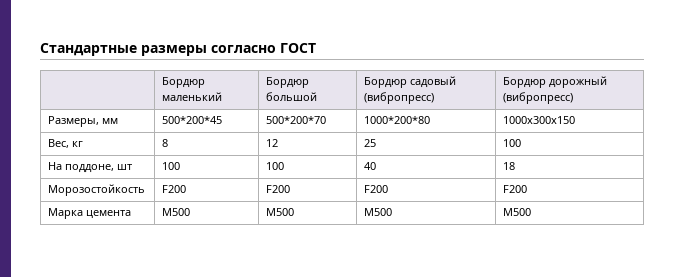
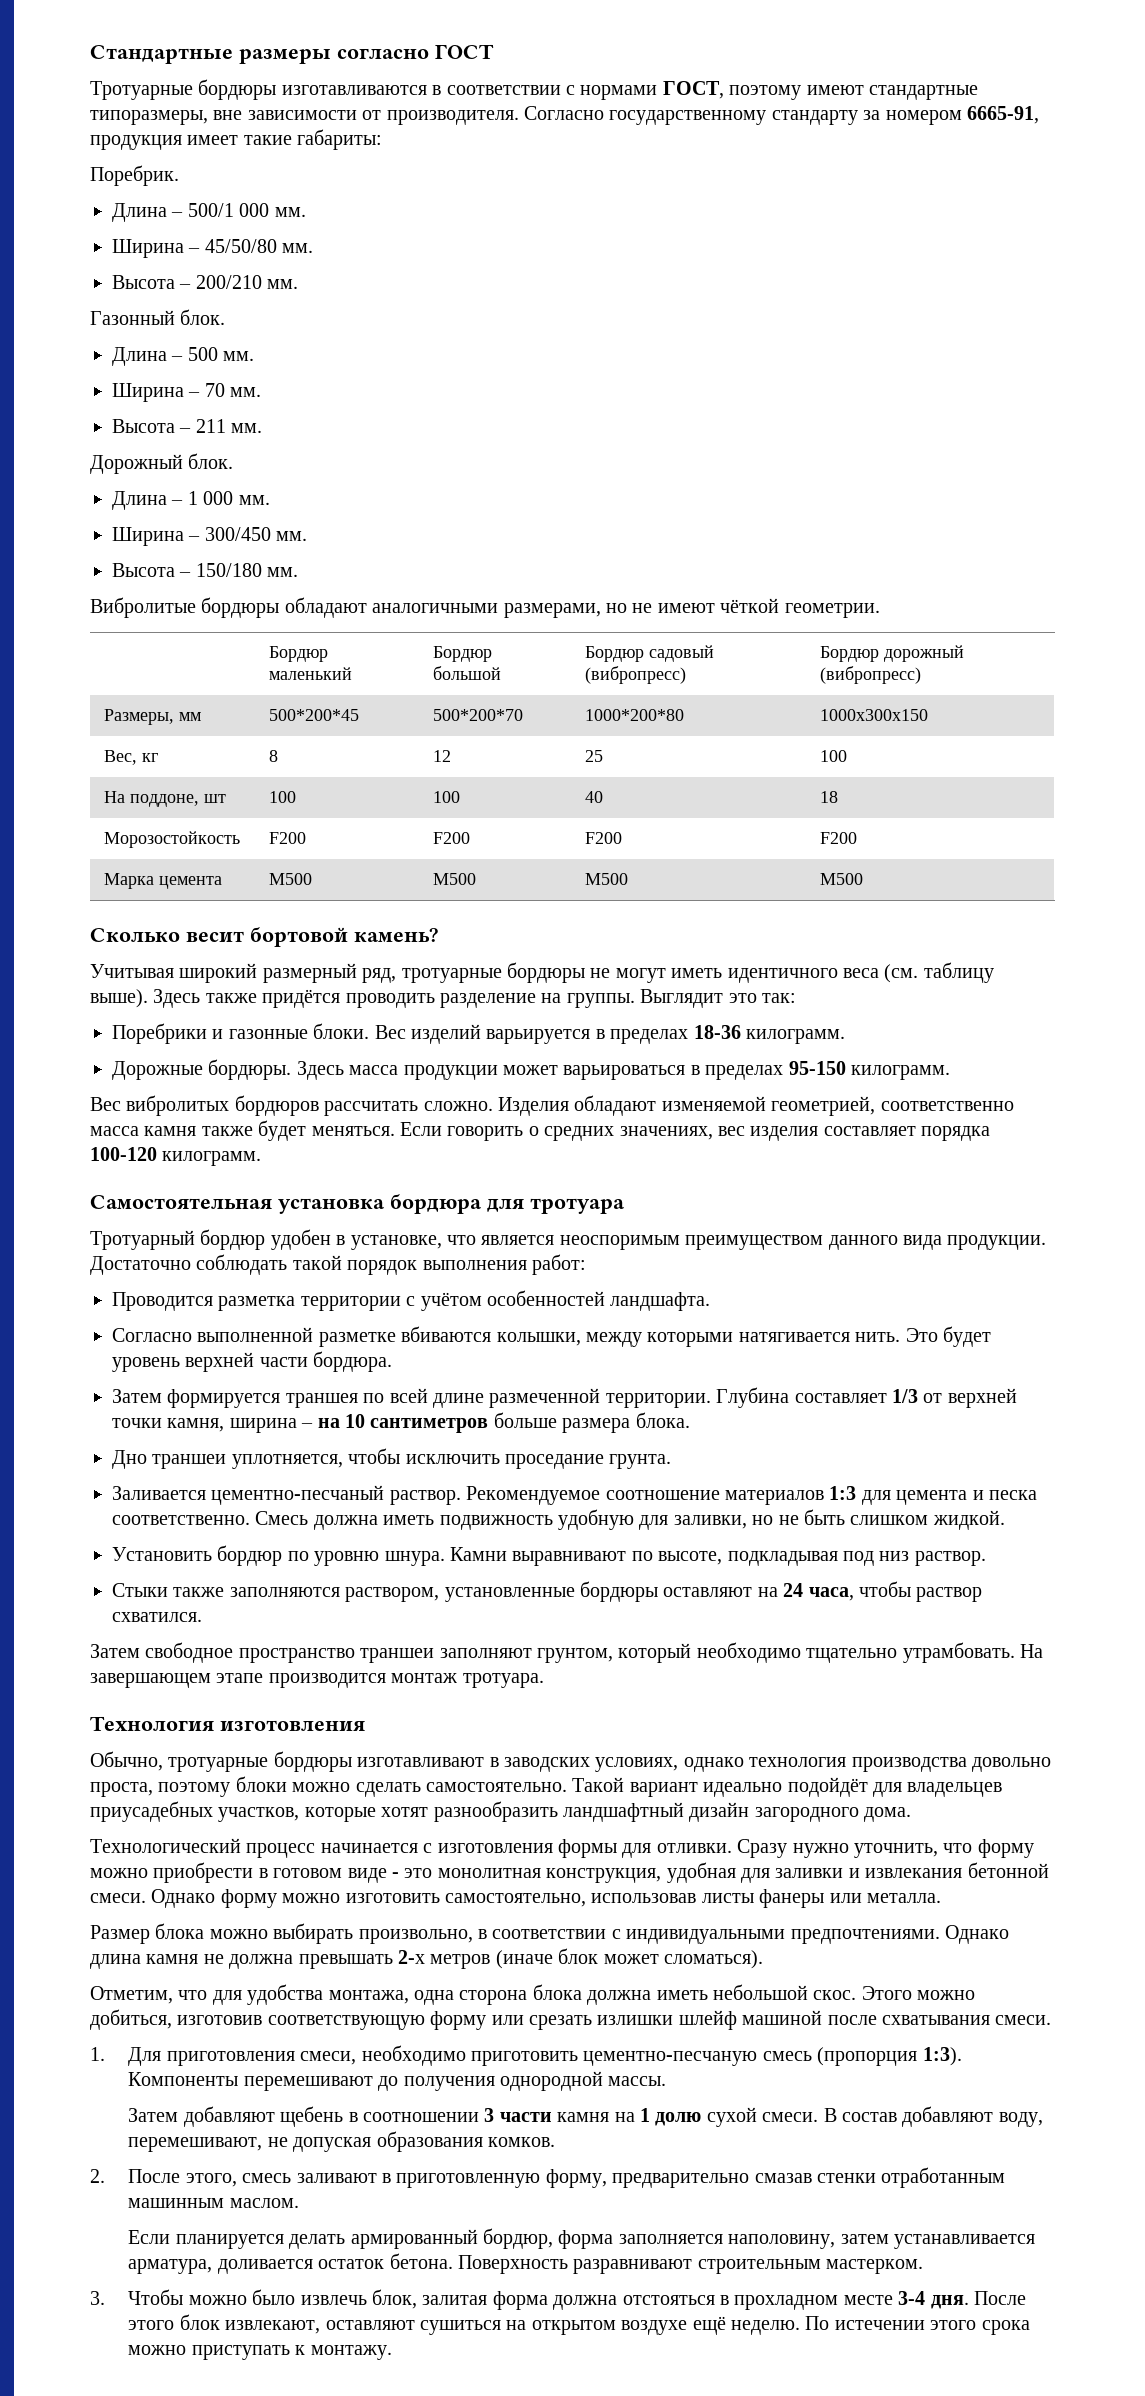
+ Тротуарные бордюры изготавливаются в соответствии с нормами ГОСТ, поэтому имеют стандартные типоразмеры, вне зависимости от производителя. Согласно государственному стандарту за номером 6665-91, продукция имеет такие габариты:
+ Поребрик.
+ Длина – 500/1 000 мм.
+ Ширина – 45/50/80 мм.
+ Высота – 200/210 мм.
+ Газонный блок.
+ Длина – 500 мм.
+ Ширина – 70 мм.
+ Высота – 211 мм.
+ Дорожный блок.
+ Длина – 1 000 мм.
+ Ширина – 300/450 мм.
+ Высота – 150/180 мм.
+ Вибролитые бордюры обладают аналогичными размерами, но не имеют чёткой геометрии.
+ Сколько весит бортовой камень?
+ Учитывая широкий размерный ряд, тротуарные бордюры не могут иметь идентичного веса (см. таблицу выше). Здесь также придётся проводить разделение на группы. Выглядит это так:
+ Поребрики и газонные блоки. Вес изделий варьируется в пределах 18-36 килограмм.
+ Дорожные бордюры. Здесь масса продукции может варьироваться в пределах 95-150 килограмм.
+ Вес вибролитых бордюров рассчитать сложно. Изделия обладают изменяемой геометрией, соответственно масса камня также будет меняться. Если говорить о средних значениях, вес изделия составляет порядка 100-120 килограмм.
+ Самостоятельная установка бордюра для тротуара
+ Тротуарный бордюр удобен в установке, что является неоспоримым преимуществом данного вида продукции. Достаточно соблюдать такой порядок выполнения работ:
+ Проводится разметка территории с учётом особенностей ландшафта.
+ Согласно выполненной разметке вбиваются колышки, между которыми натягивается нить. Это будет уровень верхней части бордюра.
+ Затем формируется траншея по всей длине размеченной территории. Глубина составляет 1/3 от верхней точки камня, ширина – на 10 сантиметров больше размера блока.
+ Дно траншеи уплотняется, чтобы исключить проседание грунта.
+ Заливается цементно-песчаный раствор. Рекомендуемое соотношение материалов 1:3 для цемента и песка соответственно. Смесь должна иметь подвижность удобную для заливки, но не быть слишком жидкой.
+ Установить бордюр по уровню шнура. Камни выравнивают по высоте, подкладывая под низ раствор.
+ Стыки также заполняются раствором, установленные бордюры оставляют на 24 часа, чтобы раствор схватился.
+ Затем свободное пространство траншеи заполняют грунтом, который необходимо тщательно утрамбовать. На завершающем этапе производится монтаж тротуара.
+ Технология изготовления
+ Обычно, тротуарные бордюры изготавливают в заводских условиях, однако технология производства довольно проста, поэтому блоки можно сделать самостоятельно. Такой вариант идеально подойдёт для владельцев приусадебных участков, которые хотят разнообразить ландшафтный дизайн загородного дома.
+ Технологический процесс начинается с изготовления формы для отливки. Сразу нужно уточнить, что форму можно приобрести в готовом виде - это монолитная конструкция, удобная для заливки и извлекания бетонной смеси. Однако форму можно изготовить самостоятельно, использовав листы фанеры или металла.
+ Размер блока можно выбирать произвольно, в соответствии с индивидуальными предпочтениями. Однако длина камня не должна превышать 2-х метров (иначе блок может сломаться).
+ Отметим, что для удобства монтажа, одна сторона блока должна иметь небольшой скос. Этого можно добиться, изготовив соответствующую форму или срезать излишки шлейф машиной после схватывания смеси.
+ 1. Для приготовления смеси, необходимо приготовить цементно-песчаную смесь (пропорция 1:3). Компоненты перемешивают до получения однородной массы.
+ Затем добавляют щебень в соотношении 3 части камня на 1 долю сухой смеси. В состав добавляют воду, перемешивают, не допуская образования комков.
+ 2. После этого, смесь заливают в приготовленную форму, предварительно смазав стенки отработанным машинным маслом.
+ Если планируется делать армированный бордюр, форма заполняется наполовину, затем устанавливается арматура, доливается остаток бетона. Поверхность разравнивают строительным мастерком.
+ 3. Чтобы можно было извлечь блок, залитая форма должна отстояться в прохладном месте 3-4 дня. После этого блок извлекают, оставляют сушиться на открытом воздухе ещё неделю. По истечении этого срока можно приступать к монтажу.

